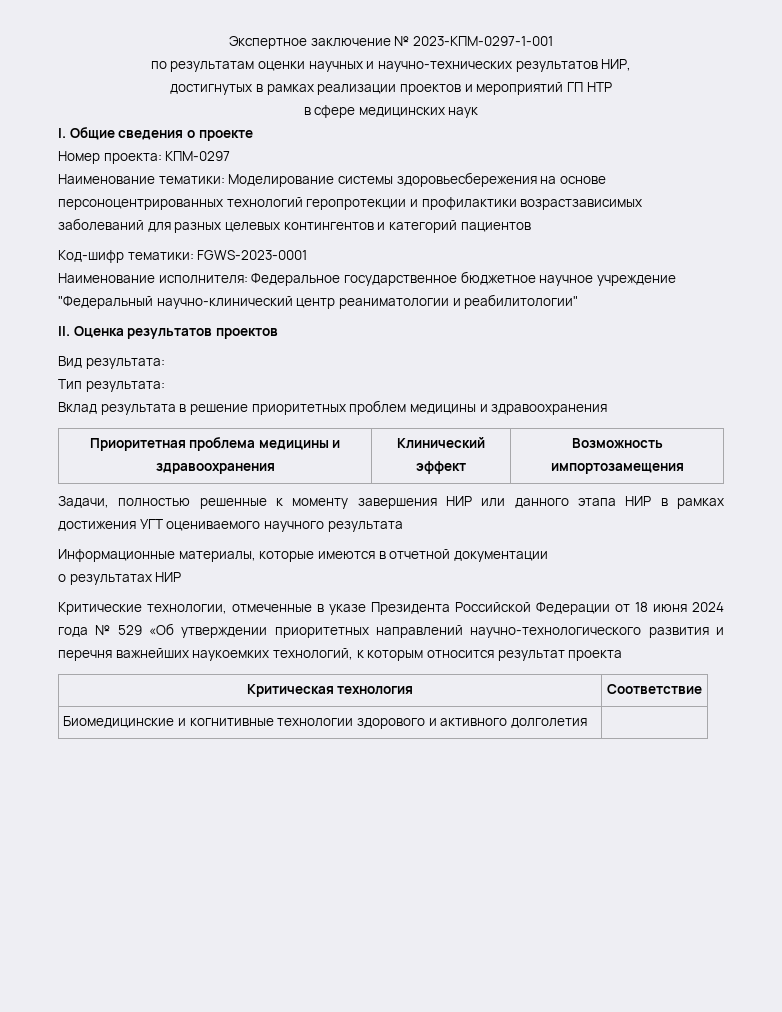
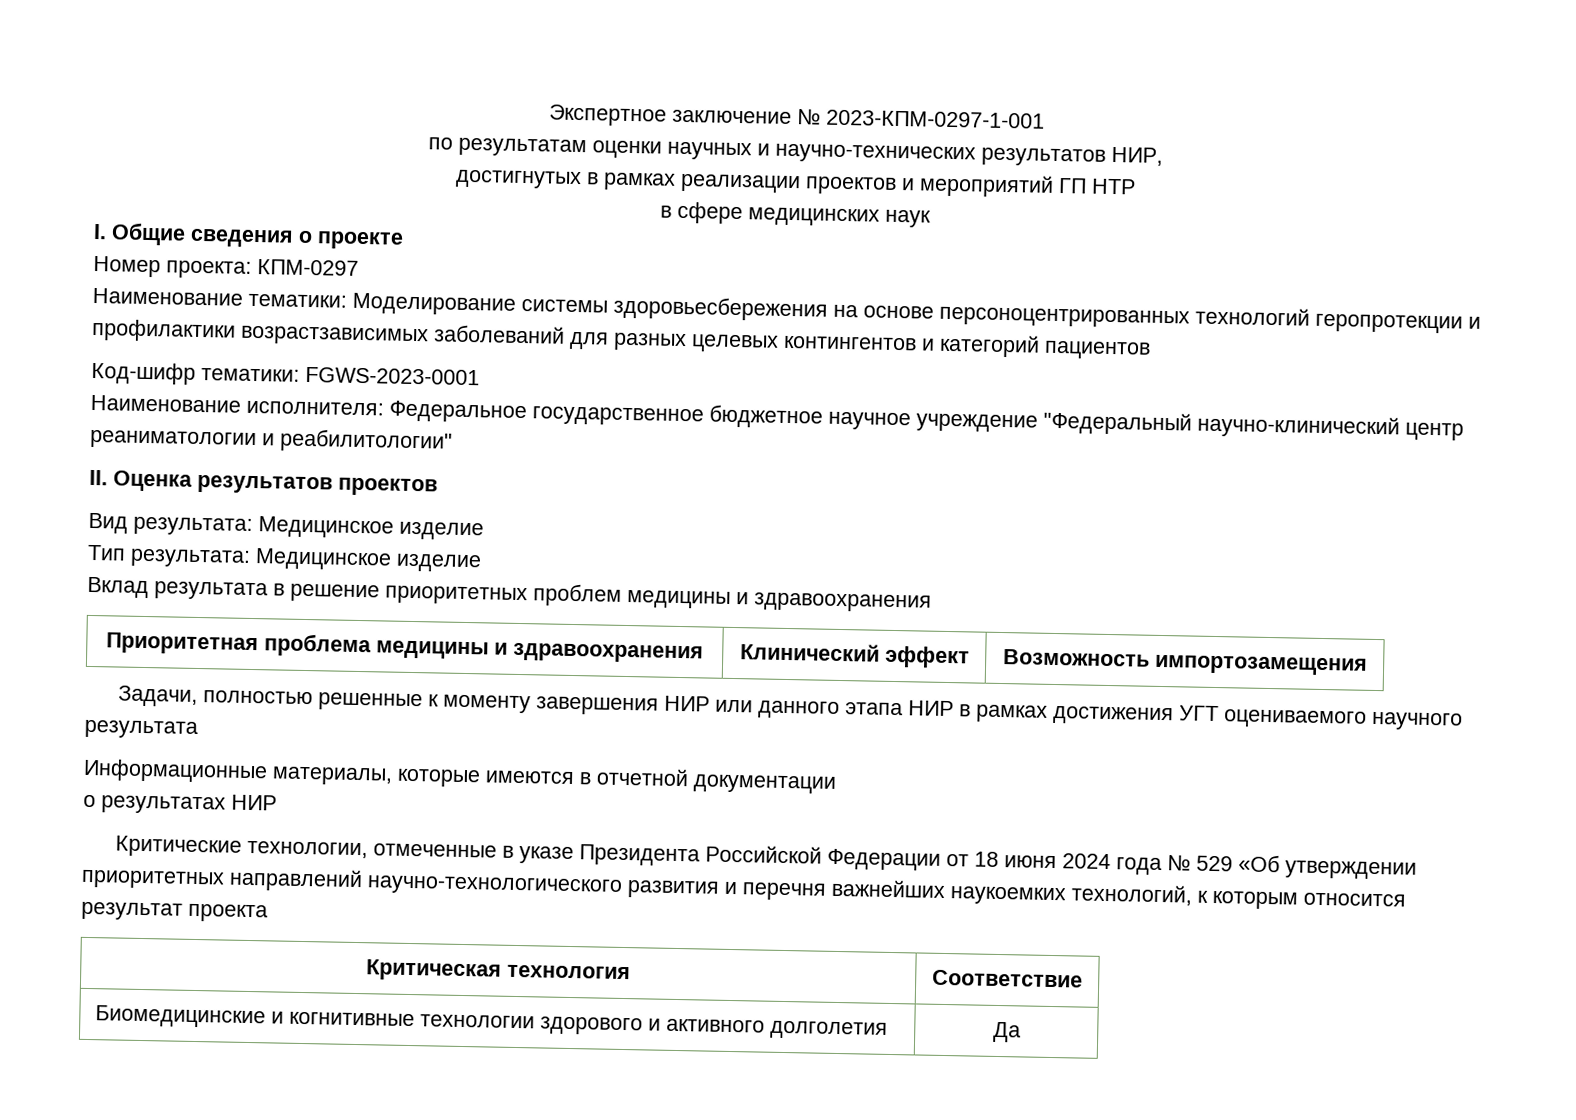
- Вид результата:
+ Вид результата: Медицинское изделие
- Тип результата:
+ Тип результата: Медицинское изделие
- Биомедицинские и когнитивные технологии здорового и активного долголетия |
+ Биомедицинские и когнитивные технологии здорового и активного долголетия | Да

